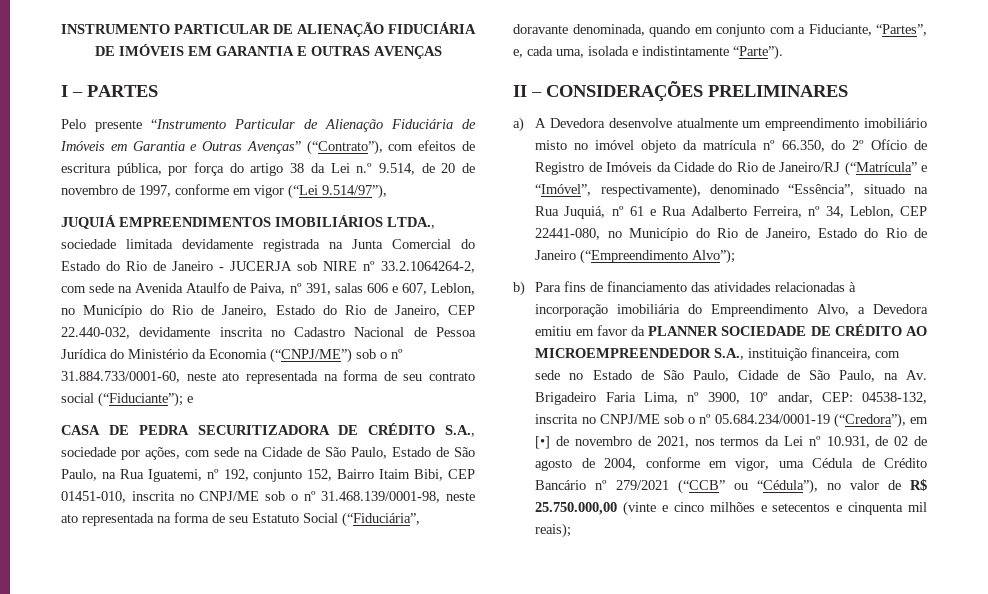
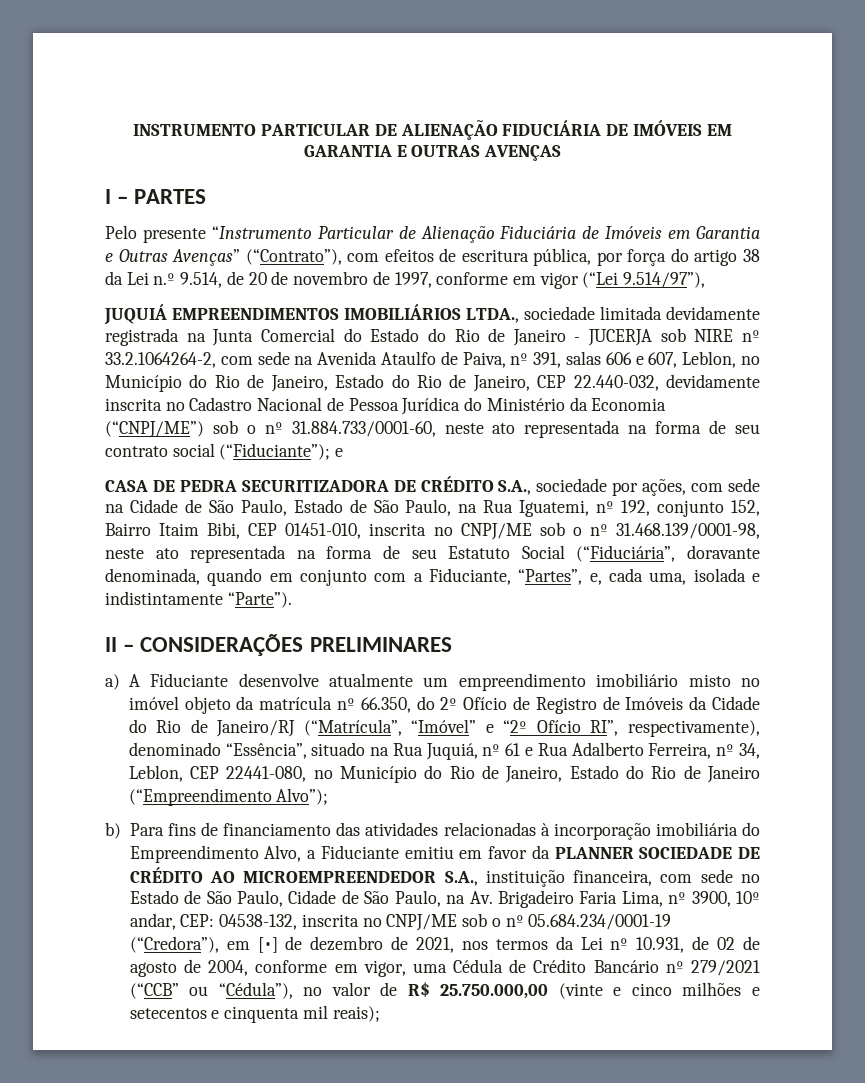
- a) A Devedora desenvolve atualmente um empreendimento imobiliário misto no imóvel objeto da matrícula nº 66.350, do 2º Ofício de Registro de Imóveis da Cidade do Rio de Janeiro/RJ (“Matrícula” e “Imóvel”, respectivamente), denominado “Essência”, situado na Rua Juquiá, nº 61 e Rua Adalberto Ferreira, nº 34, Leblon, CEP 22441-080, no Município do Rio de Janeiro, Estado do Rio de Janeiro (“Empreendimento Alvo”);
+ a) A Fiduciante desenvolve atualmente um empreendimento imobiliário misto no imóvel objeto da matrícula nº 66.350, do 2º Ofício de Registro de Imóveis da Cidade do Rio de Janeiro/RJ (“Matrícula”, “Imóvel” e “2º Ofício RI”, respectivamente), denominado “Essência”, situado na Rua Juquiá, nº 61 e Rua Adalberto Ferreira, nº 34, Leblon, CEP 22441-080, no Município do Rio de Janeiro, Estado do Rio de Janeiro (“Empreendimento Alvo”);
- b) Para fins de financiamento das atividades relacionadas à incorporação imobiliária do Empreendimento Alvo, a Devedora emitiu em favor da PLANNER SOCIEDADE DE CRÉDITO AO MICROEMPREENDEDOR S.A., instituição financeira, com sede no Estado de São Paulo, Cidade de São Paulo, na Av. Brigadeiro Faria Lima, nº 3900, 10º andar, CEP:
+ b) Para fins de financiamento das atividades relacionadas à incorporação imobiliária do Empreendimento Alvo, a Fiduciante emitiu em favor da PLANNER SOCIEDADE DE CRÉDITO AO MICROEMPREENDEDOR S.A., instituição financeira, com sede no Estado de São Paulo, Cidade de São Paulo, na Av. Brigadeiro Faria Lima, nº 3900, 10º andar, CEP:
- 04538-132, inscrita no CNPJ/ME sob o nº 05.684.234/0001-19 (“Credora”), em [•] de novembro de 2021, nos termos da Lei nº 10.931, de 02 de agosto de 2004, conforme em vigor, uma Cédula de Crédito Bancário nº 279/2021 (“CCB” ou “Cédula”), no valor de R$ 25.750.000,00 (vinte e cinco milhões e setecentos e cinquenta mil reais);
+ 04538-132, inscrita no CNPJ/ME sob o nº 05.684.234/0001-19 (“Credora”), em [•] de dezembro de 2021, nos termos da Lei nº 10.931, de 02 de agosto de 2004, conforme em vigor, uma Cédula de Crédito Bancário nº 279/2021 (“CCB” ou “Cédula”), no valor de R$ 25.750.000,00 (vinte e cinco milhões e setecentos e cinquenta mil reais);

